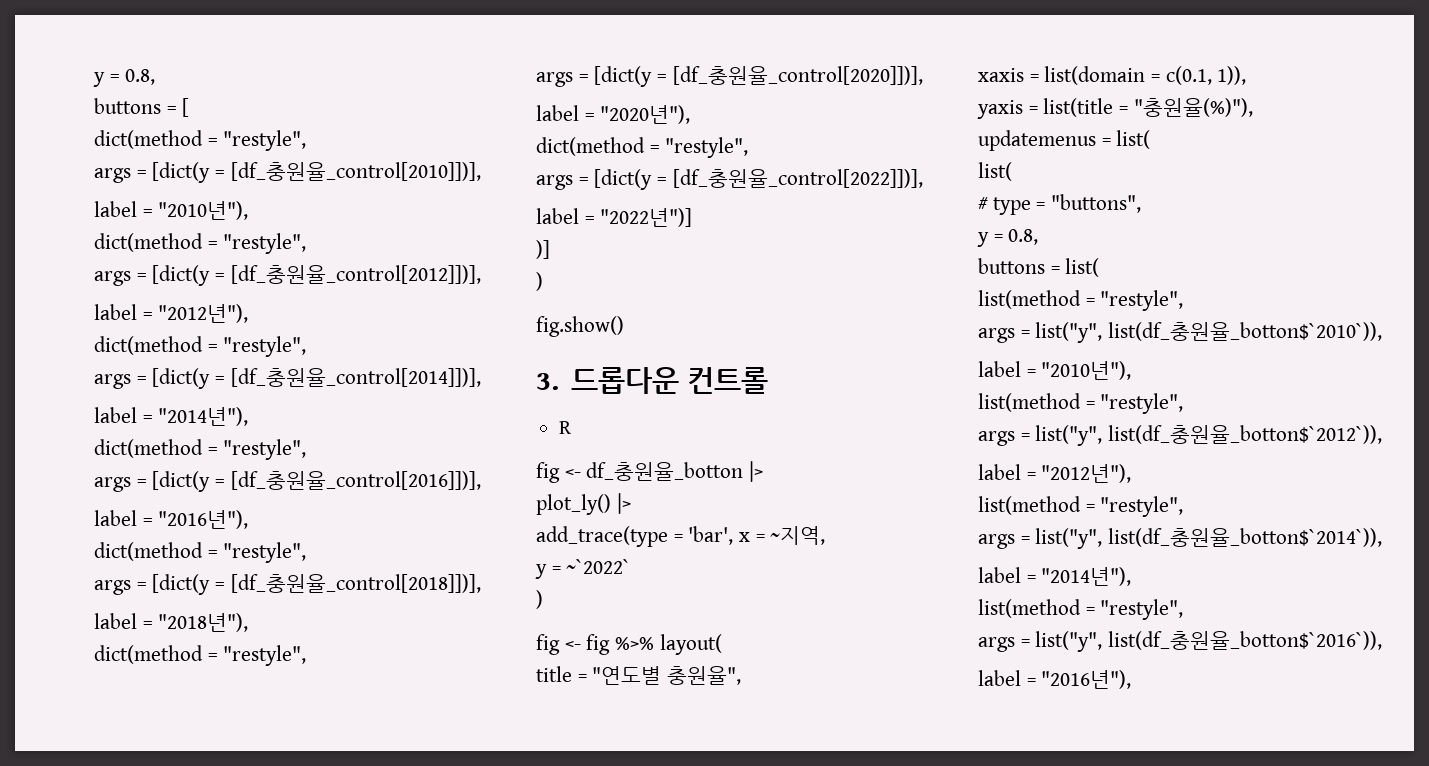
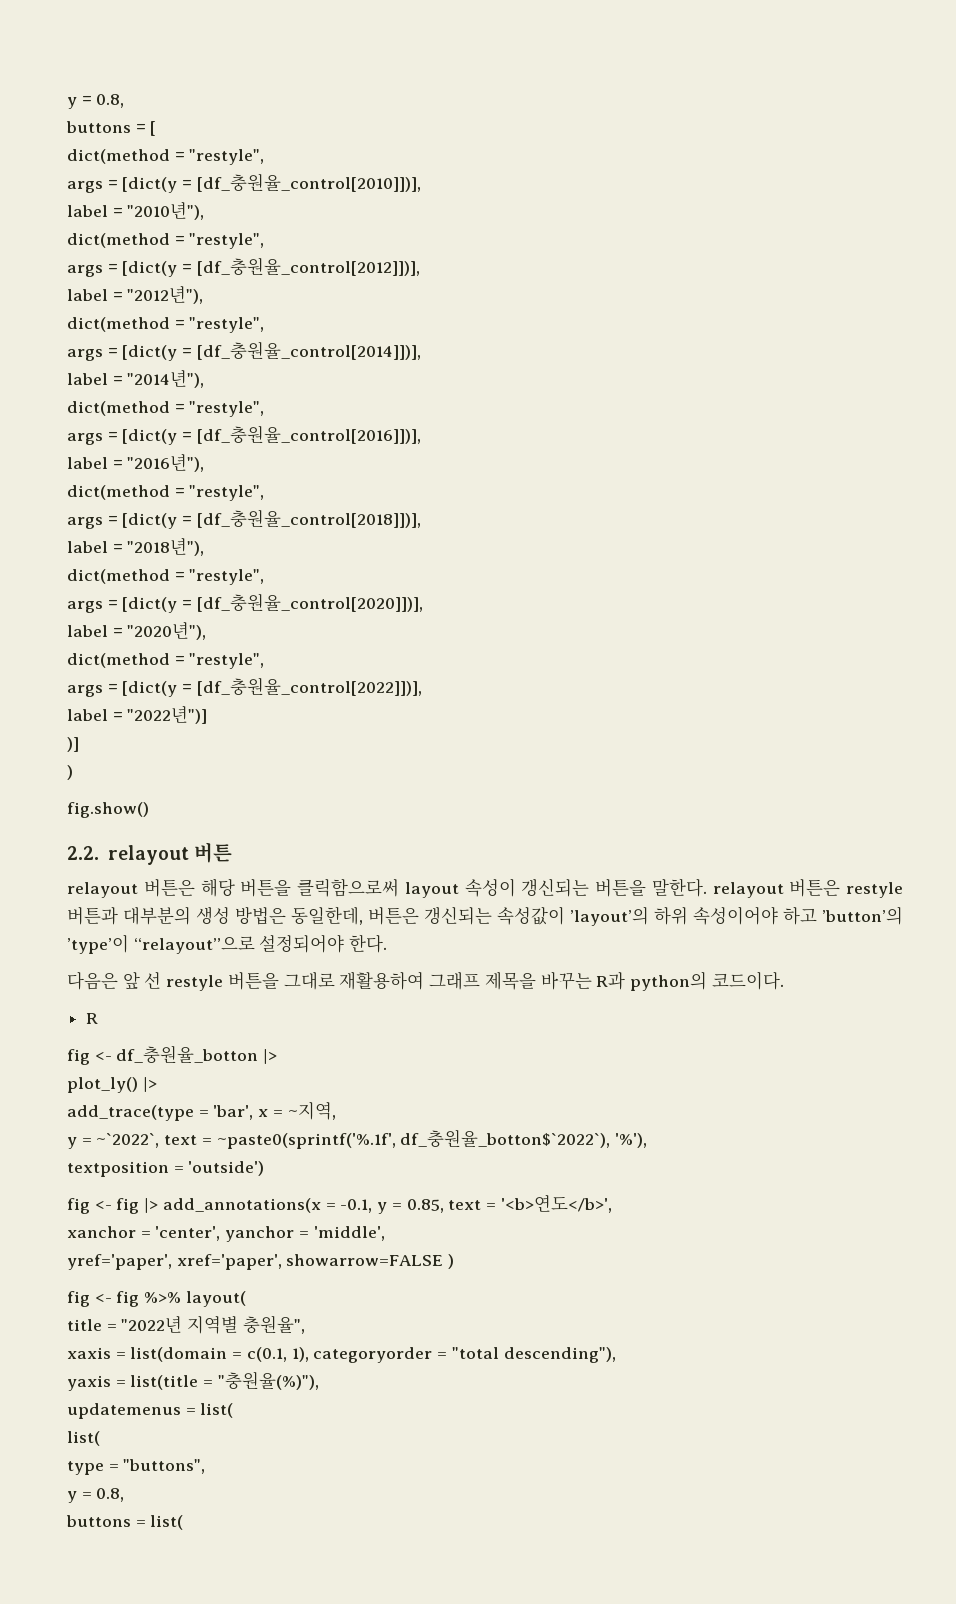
- 3. 드롭다운 컨트롤
+ 2.2. relayout 버튼
+ relayout 버튼은 해당 버튼을 클릭함으로써 layout 속성이 갱신되는 버튼을 말한다. relayout 버튼은 restyle 버튼과 대부분의 생성 방법은 동일한데, 버튼은 갱신되는 속성값이 ’layout’의 하위 속성이어야 하고 ’button’의 ’type’이 “relayout”으로 설정되어야 한다.
+ 다음은 앞 선 restyle 버튼을 그대로 재활용하여 그래프 제목을 바꾸는 R과 python의 코드이다.
- y = ~`2022`
- )
+ y = ~`2022`, text = ~paste0(sprintf('%.1f', df_충원율_botton$`2022`), '%'),
+ textposition = 'outside')
+ fig <- fig |> add_annotations(x = -0.1, y = 0.85, text = '<b>연도</b>',
+ xanchor = 'center', yanchor = 'middle',
+ yref='paper', xref='paper', showarrow=FALSE )
- title = "연도별 충원율",
+ title = "2022년 지역별 충원율",
- xaxis = list(domain = c(0.1, 1)),
+ xaxis = list(domain = c(0.1, 1), categoryorder = "total descending"),
- # type = "buttons",
+ type = "buttons",
  buttons = list(
- list(method = "restyle",
- args = list("y", list(df_충원율_botton$`2010`)),
- label = "2010년"),
- list(method = "restyle",
- args = list("y", list(df_충원율_botton$`2012`)),
- label = "2012년"),
- list(method = "restyle",
- args = list("y", list(df_충원율_botton$`2014`)),
- label = "2014년"),
- list(method = "restyle",
- args = list("y", list(df_충원율_botton$`2016`)),
- label = "2016년"),

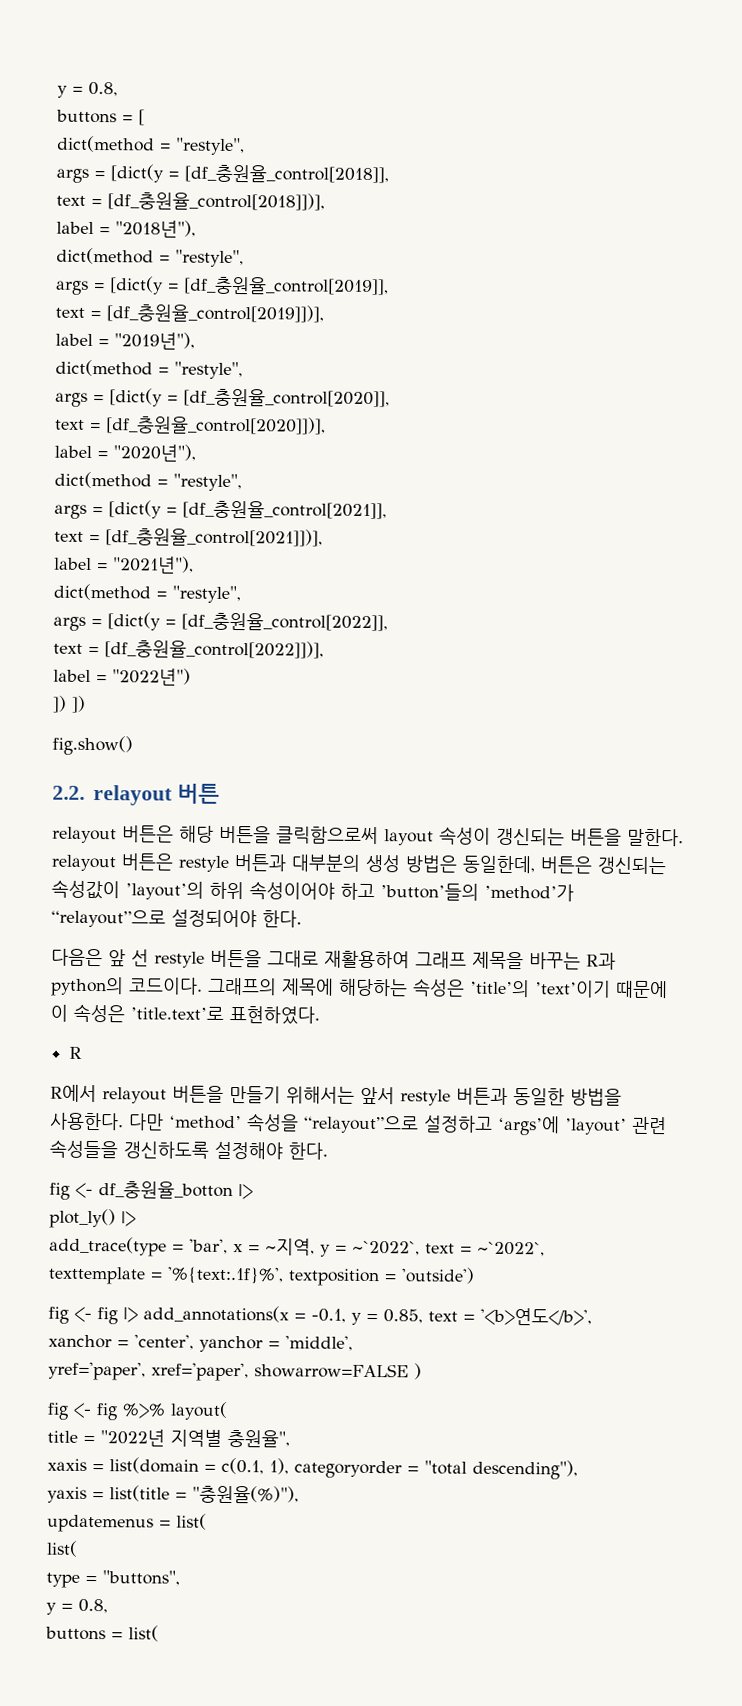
- args = [dict(y = [df_충원율_control[2010]])],
- label = "2010년"),
- dict(method = "restyle",
- args = [dict(y = [df_충원율_control[2012]])],
- label = "2012년"),
- dict(method = "restyle",
- args = [dict(y = [df_충원율_control[2014]])],
- label = "2014년"),
- dict(method = "restyle",
- args = [dict(y = [df_충원율_control[2016]])],
- label = "2016년"),
- dict(method = "restyle",
- args = [dict(y = [df_충원율_control[2018]])],
+ args = [dict(y = [df_충원율_control[2018]],
+ text = [df_충원율_control[2018]])],
- args = [dict(y = [df_충원율_control[2020]])],
+ args = [dict(y = [df_충원율_control[2019]],
+ text = [df_충원율_control[2019]])],
+ label = "2019년"),
+ dict(method = "restyle",
+ args = [dict(y = [df_충원율_control[2020]],
+ text = [df_충원율_control[2020]])],
- args = [dict(y = [df_충원율_control[2022]])],
+ args = [dict(y = [df_충원율_control[2021]],
+ text = [df_충원율_control[2021]])],
+ label = "2021년"),
+ dict(method = "restyle",
+ args = [dict(y = [df_충원율_control[2022]],
+ text = [df_충원율_control[2022]])],
- label = "2022년")]
- )]
- )
+ label = "2022년")
+ ]) ])
- relayout 버튼은 해당 버튼을 클릭함으로써 layout 속성이 갱신되는 버튼을 말한다. relayout 버튼은 restyle 버튼과 대부분의 생성 방법은 동일한데, 버튼은 갱신되는 속성값이 ’layout’의 하위 속성이어야 하고 ’button’의 ’type’이 “relayout”으로 설정되어야 한다.
+ relayout 버튼은 해당 버튼을 클릭함으로써 layout 속성이 갱신되는 버튼을 말한다. relayout 버튼은 restyle 버튼과 대부분의 생성 방법은 동일한데, 버튼은 갱신되는 속성값이 ’layout’의 하위 속성이어야 하고 ’button’들의 ’method’가 “relayout”으로 설정되어야 한다.
- 다음은 앞 선 restyle 버튼을 그대로 재활용하여 그래프 제목을 바꾸는 R과 python의 코드이다.
+ 다음은 앞 선 restyle 버튼을 그대로 재활용하여 그래프 제목을 바꾸는 R과 python의 코드이다. 그래프의 제목에 해당하는 속성은 ’title’의 ’text’이기 때문에 이 속성은 ’title.text’로 표현하였다.
  R
+ R에서 relayout 버튼을 만들기 위해서는 앞서 restyle 버튼과 동일한 방법을 사용한다. 다만 ‘method’ 속성을 “relayout”으로 설정하고 ‘args’에 ’layout’ 관련 속성들을 갱신하도록 설정해야 한다.
- add_trace(type = 'bar', x = ~지역,
- y = ~`2022`, text = ~paste0(sprintf('%.1f', df_충원율_botton$`2022`), '%'),
- textposition = 'outside')
+ add_trace(type = 'bar', x = ~지역, y = ~`2022`, text = ~`2022`,
+ texttemplate = '%{text:.1f}%', textposition = 'outside')

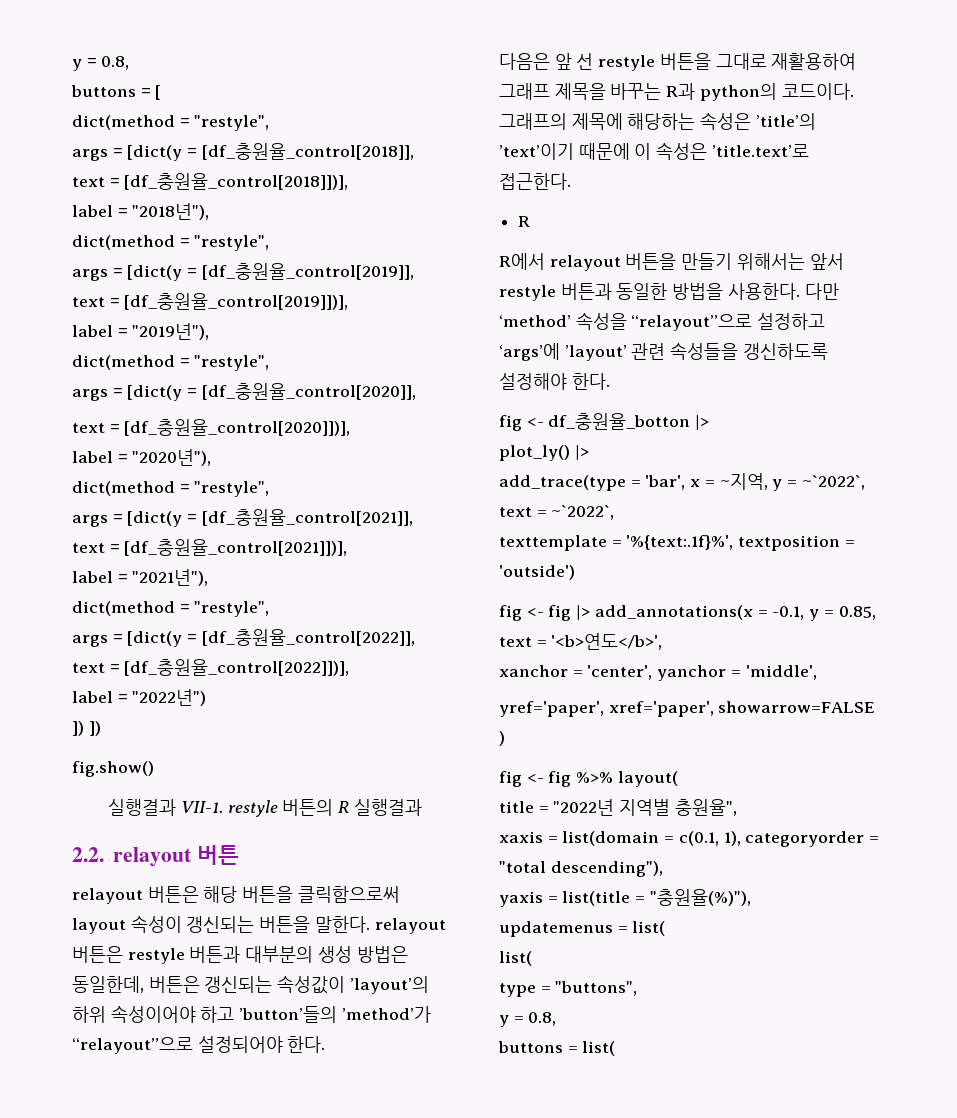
+ 실행결과 VII-1. restyle 버튼의 R 실행결과
- 그래프의 제목에 해당하는 속성은 ’title’의 ’text’이기 때문에 이 속성은 ’title.text’로 표현하였다.
+ 그래프의 제목에 해당하는 속성은 ’title’의 ’text’이기 때문에 이 속성은 ’title.text’로 접근한다.

